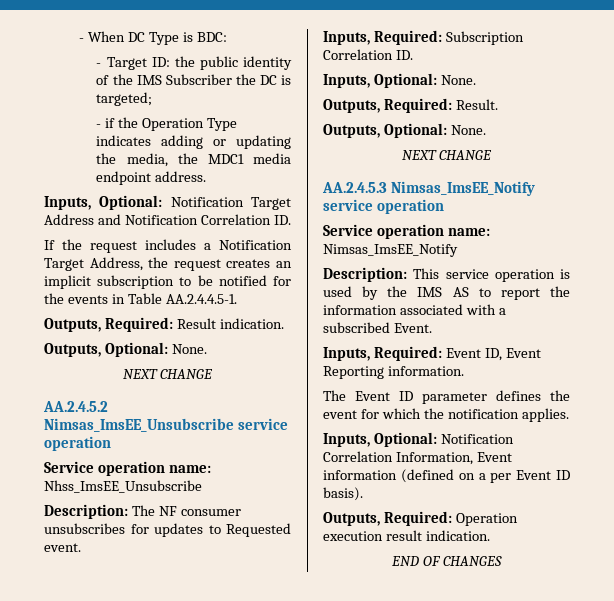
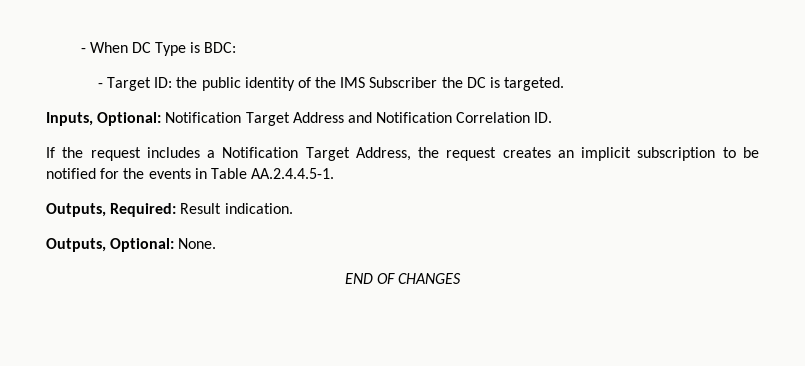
- - Target ID: the public identity of the IMS Subscriber the DC is targeted;
- - if the Operation Type indicates adding or updating the media, the MDC1 media endpoint address.
+ - Target ID: the public identity of the IMS Subscriber the DC is targeted.
  Outputs, Required: Result indication.
  Outputs, Optional: None.
- NEXT CHANGE
- AA.2.4.5.2 Nimsas_ImsEE_Unsubscribe service operation
- Service operation name: Nhss_ImsEE_Unsubscribe
- Description: The NF consumer unsubscribes for updates to Requested event.
- Inputs, Required: Subscription Correlation ID.
- Inputs, Optional: None.
- Outputs, Required: Result.
- Outputs, Optional: None.
- NEXT CHANGE
- AA.2.4.5.3 Nimsas_ImsEE_Notify service operation
- Service operation name: Nimsas_ImsEE_Notify
- Description: This service operation is used by the IMS AS to report the information associated with a subscribed Event.
- Inputs, Required: Event ID, Event Reporting information.
- The Event ID parameter defines the event for which the notification applies.
- Inputs, Optional: Notification Correlation Information, Event information (defined on a per Event ID basis).
- Outputs, Required: Operation execution result indication.

